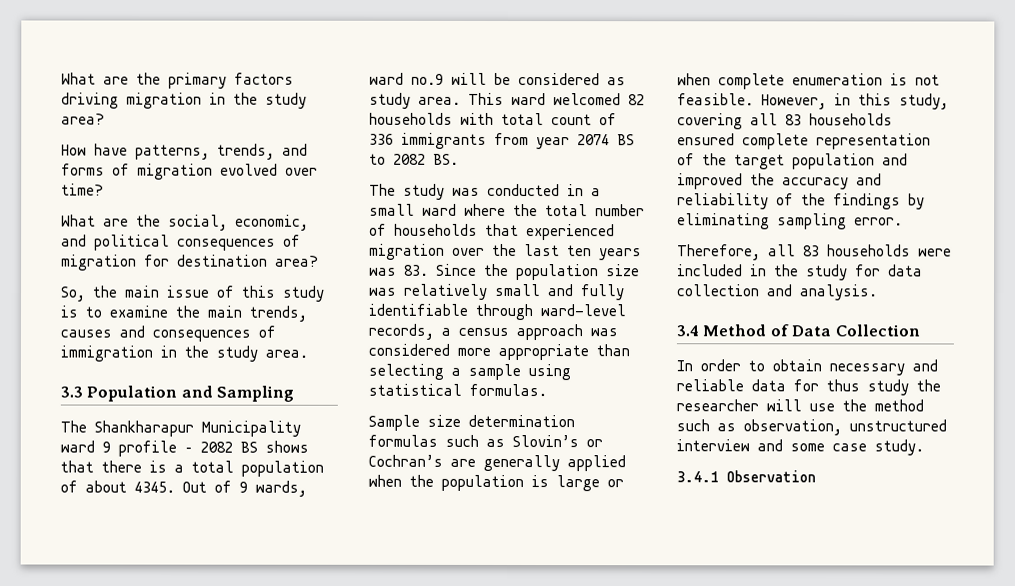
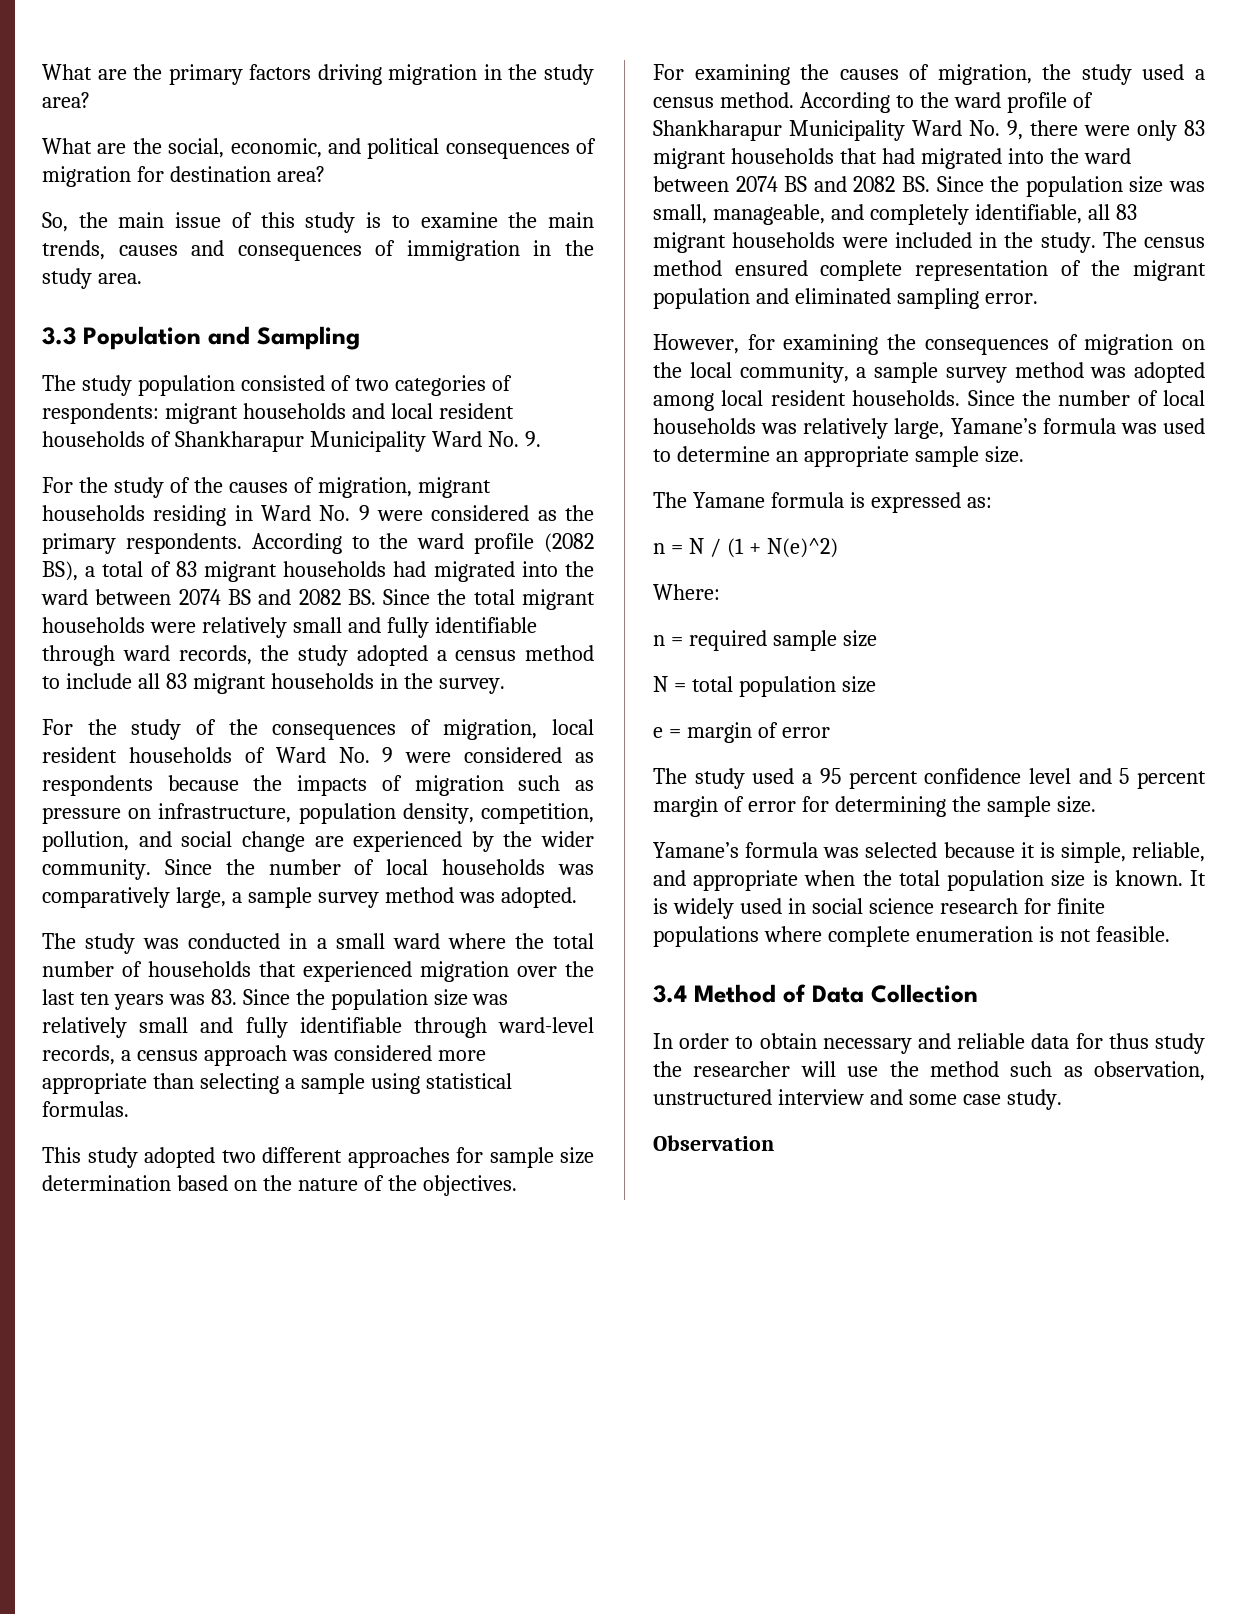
- How have patterns, trends, and forms of migration evolved over time?
- The Shankharapur Municipality ward 9 profile – 2082 BS shows that there is a total population of about 4345. Out of 9 wards, ward no.9 will be considered as study area. This ward welcomed 82 households with total count of 336 immigrants from year 2074 BS to 2082 BS.
+ The study population consisted of two categories of respondents: migrant households and local resident households of Shankharapur Municipality Ward No. 9.
+ For the study of the causes of migration, migrant households residing in Ward No. 9 were considered as the primary respondents. According to the ward profile (2082 BS), a total of 83 migrant households had migrated into the ward between 2074 BS and 2082 BS. Since the total migrant households were relatively small and fully identifiable through ward records, the study adopted a census method to include all 83 migrant households in the survey.
+ For the study of the consequences of migration, local resident households of Ward No. 9 were considered as respondents because the impacts of migration such as pressure on infrastructure, population density, competition, pollution, and social change are experienced by the wider community. Since the number of local households was comparatively large, a sample survey method was adopted.
- Sample size determination formulas such as Slovin’s or Cochran’s are generally applied when the population is large or when complete enumeration is not feasible. However, in this study, covering all 83 households ensured complete representation of the target population and improved the accuracy and reliability of the findings by eliminating sampling error.
- Therefore, all 83 households were included in the study for data collection and analysis.
+ This study adopted two different approaches for sample size determination based on the nature of the objectives.
+ For examining the causes of migration, the study used a census method. According to the ward profile of Shankharapur Municipality Ward No. 9, there were only 83 migrant households that had migrated into the ward between 2074 BS and 2082 BS. Since the population size was small, manageable, and completely identifiable, all 83 migrant households were included in the study. The census method ensured complete representation of the migrant population and eliminated sampling error.
+ However, for examining the consequences of migration on the local community, a sample survey method was adopted among local resident households. Since the number of local households was relatively large, Yamane’s formula was used to determine an appropriate sample size.
+ The Yamane formula is expressed as:
+ n = N / (1 + N(e)^2)
+ Where:
+ n = required sample size
+ N = total population size
+ e = margin of error
+ The study used a 95 percent confidence level and 5 percent margin of error for determining the sample size.
+ Yamane’s formula was selected because it is simple, reliable, and appropriate when the total population size is known. It is widely used in social science research for finite populations where complete enumeration is not feasible.
- 3.4.1 Observation
+ Observation

